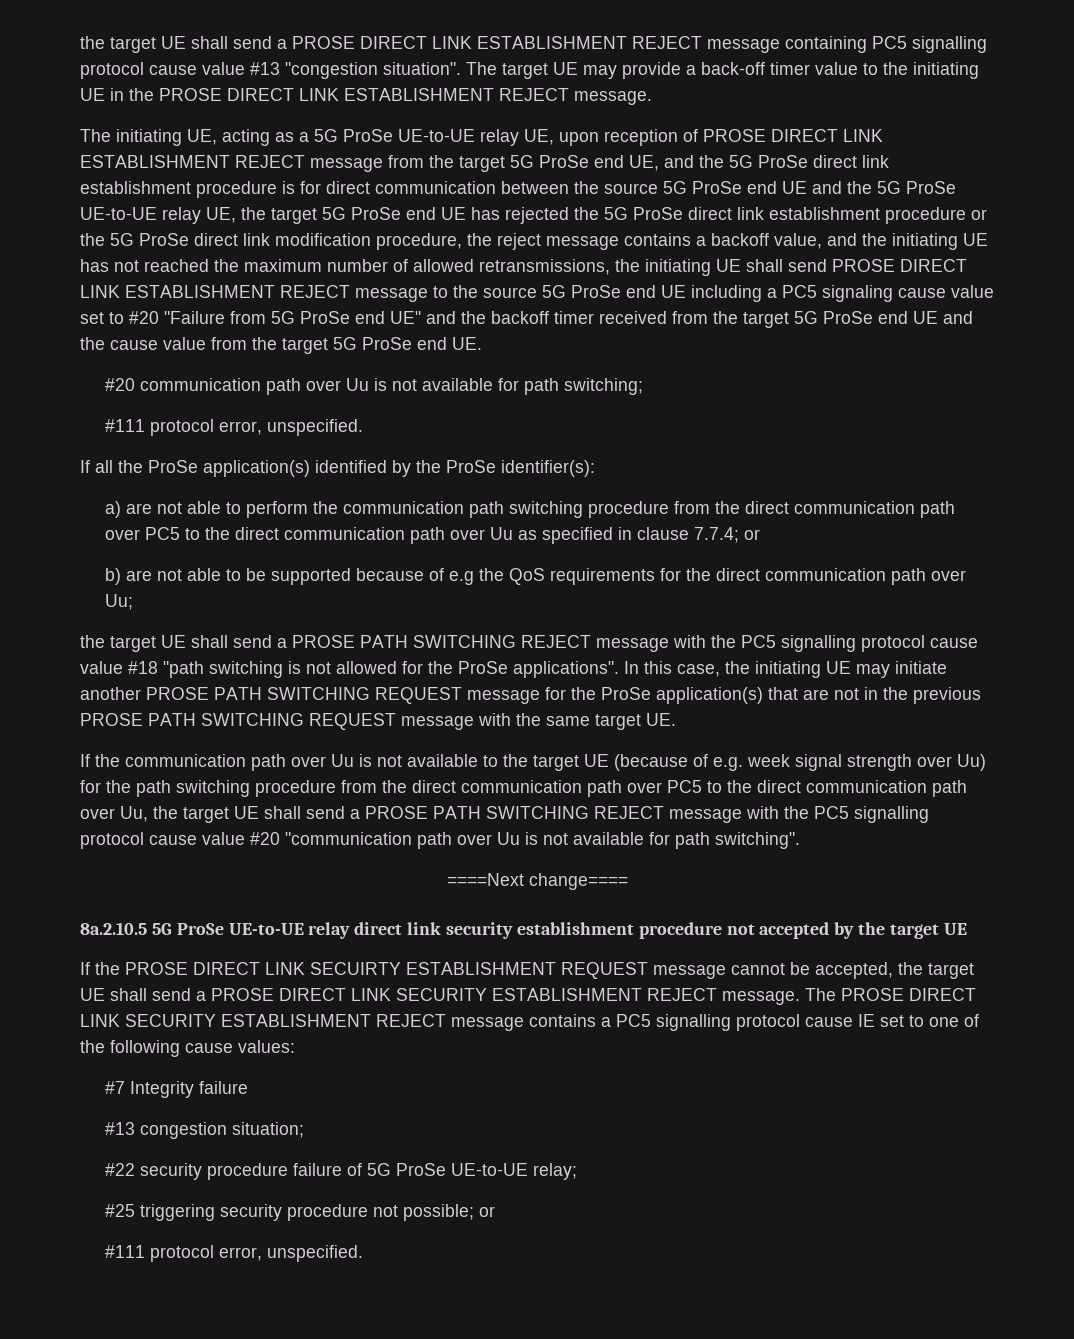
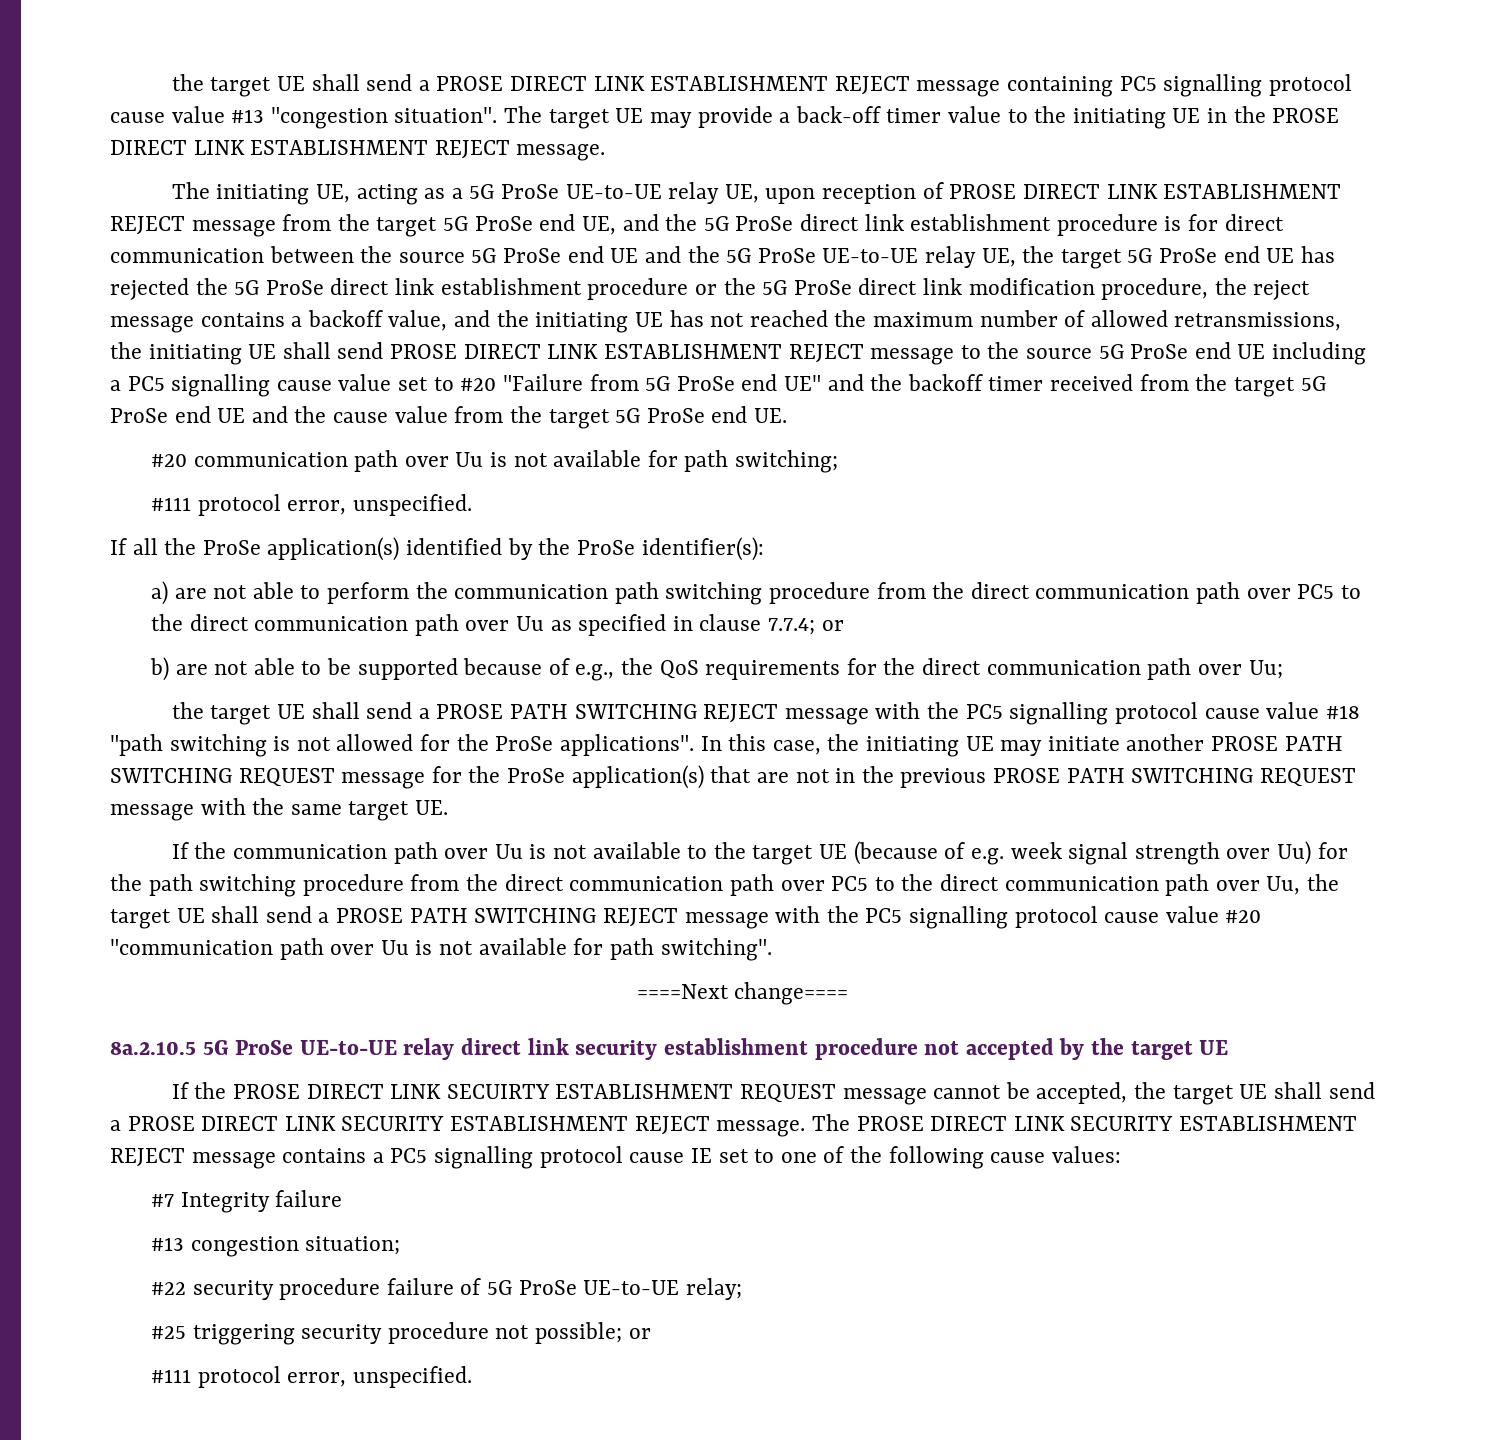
- The initiating UE, acting as a 5G ProSe UE-to-UE relay UE, upon reception of PROSE DIRECT LINK ESTABLISHMENT REJECT message from the target 5G ProSe end UE, and the 5G ProSe direct link establishment procedure is for direct communication between the source 5G ProSe end UE and the 5G ProSe UE-to-UE relay UE, the target 5G ProSe end UE has rejected the 5G ProSe direct link establishment procedure or the 5G ProSe direct link modification procedure, the reject message contains a backoff value, and the initiating UE has not reached the maximum number of allowed retransmissions, the initiating UE shall send PROSE DIRECT LINK ESTABLISHMENT REJECT message to the source 5G ProSe end UE including a PC5 signaling cause value set to #20 "Failure from 5G ProSe end UE" and the backoff timer received from the target 5G ProSe end UE and the cause value from the target 5G ProSe end UE.
+ The initiating UE, acting as a 5G ProSe UE-to-UE relay UE, upon reception of PROSE DIRECT LINK ESTABLISHMENT REJECT message from the target 5G ProSe end UE, and the 5G ProSe direct link establishment procedure is for direct communication between the source 5G ProSe end UE and the 5G ProSe UE-to-UE relay UE, the target 5G ProSe end UE has rejected the 5G ProSe direct link establishment procedure or the 5G ProSe direct link modification procedure, the reject message contains a backoff value, and the initiating UE has not reached the maximum number of allowed retransmissions, the initiating UE shall send PROSE DIRECT LINK ESTABLISHMENT REJECT message to the source 5G ProSe end UE including a PC5 signalling cause value set to #20 "Failure from 5G ProSe end UE" and the backoff timer received from the target 5G ProSe end UE and the cause value from the target 5G ProSe end UE.
- b) are not able to be supported because of e.g the QoS requirements for the direct communication path over Uu;
+ b) are not able to be supported because of e.g., the QoS requirements for the direct communication path over Uu;

